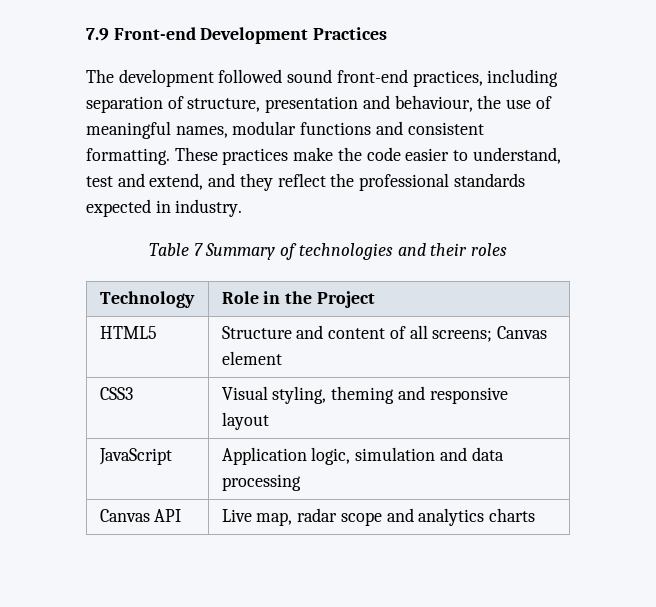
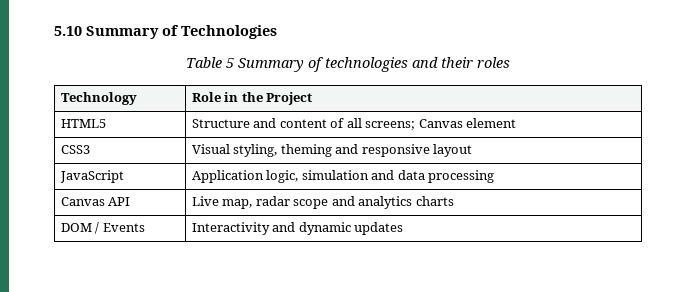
- 7.9 Front-end Development Practices
- The development followed sound front-end practices, including separation of structure, presentation and behaviour, the use of meaningful names, modular functions and consistent formatting. These practices make the code easier to understand, test and extend, and they reflect the professional standards expected in industry.
+ 5.10 Summary of Technologies
- Table 7 Summary of technologies and their roles
+ Table 5 Summary of technologies and their roles
+ DOM / Events | Interactivity and dynamic updates

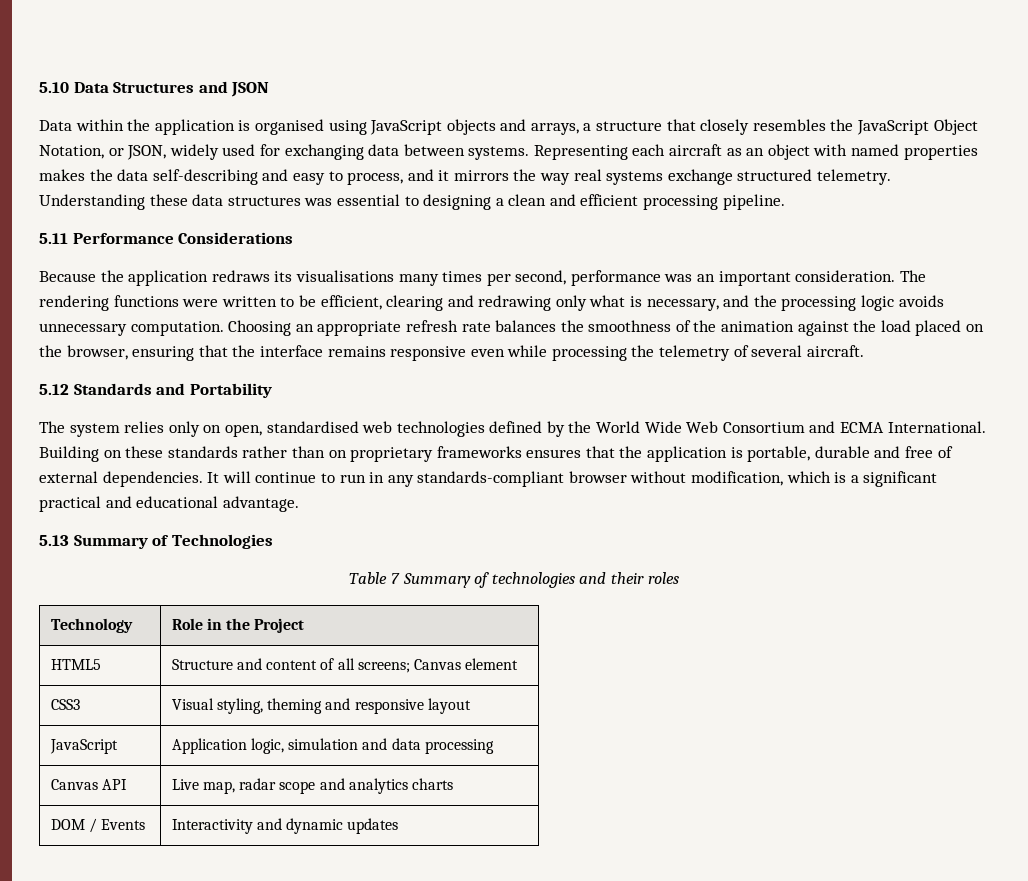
- 5.10 Summary of Technologies
+ 5.10 Data Structures and JSON
+ Data within the application is organised using JavaScript objects and arrays, a structure that closely resembles the JavaScript Object Notation, or JSON, widely used for exchanging data between systems. Representing each aircraft as an object with named properties makes the data self-describing and easy to process, and it mirrors the way real systems exchange structured telemetry. Understanding these data structures was essential to designing a clean and efficient processing pipeline.
+ 5.11 Performance Considerations
+ Because the application redraws its visualisations many times per second, performance was an important consideration. The rendering functions were written to be efficient, clearing and redrawing only what is necessary, and the processing logic avoids unnecessary computation. Choosing an appropriate refresh rate balances the smoothness of the animation against the load placed on the browser, ensuring that the interface remains responsive even while processing the telemetry of several aircraft.
+ 5.12 Standards and Portability
+ The system relies only on open, standardised web technologies defined by the World Wide Web Consortium and ECMA International. Building on these standards rather than on proprietary frameworks ensures that the application is portable, durable and free of external dependencies. It will continue to run in any standards-compliant browser without modification, which is a significant practical and educational advantage.
+ 5.13 Summary of Technologies
- Table 5 Summary of technologies and their roles
+ Table 7 Summary of technologies and their roles

